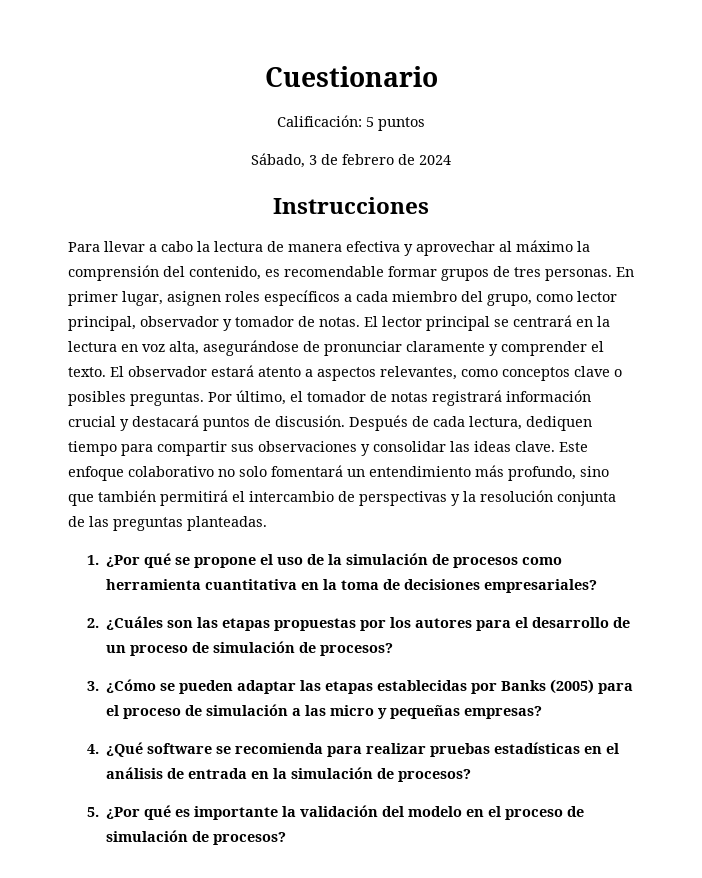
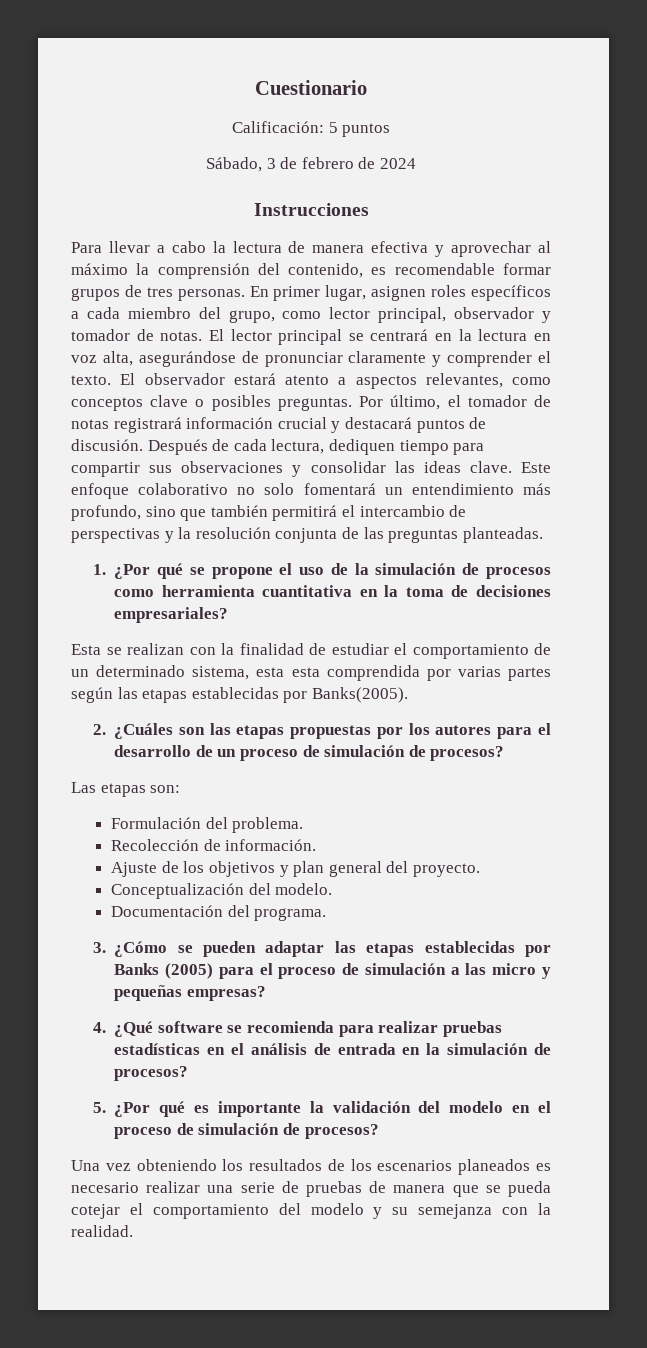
+ Esta se realizan con la finalidad de estudiar el comportamiento de un determinado sistema, esta esta comprendida por varias partes según las etapas establecidas por Banks(2005).
+ Las etapas son:
+ Formulación del problema.
+ Recolección de información.
+ Ajuste de los objetivos y plan general del proyecto.
+ Conceptualización del modelo.
+ Documentación del programa.
+ Una vez obteniendo los resultados de los escenarios planeados es necesario realizar una serie de pruebas de manera que se pueda cotejar el comportamiento del modelo y su semejanza con la realidad.

